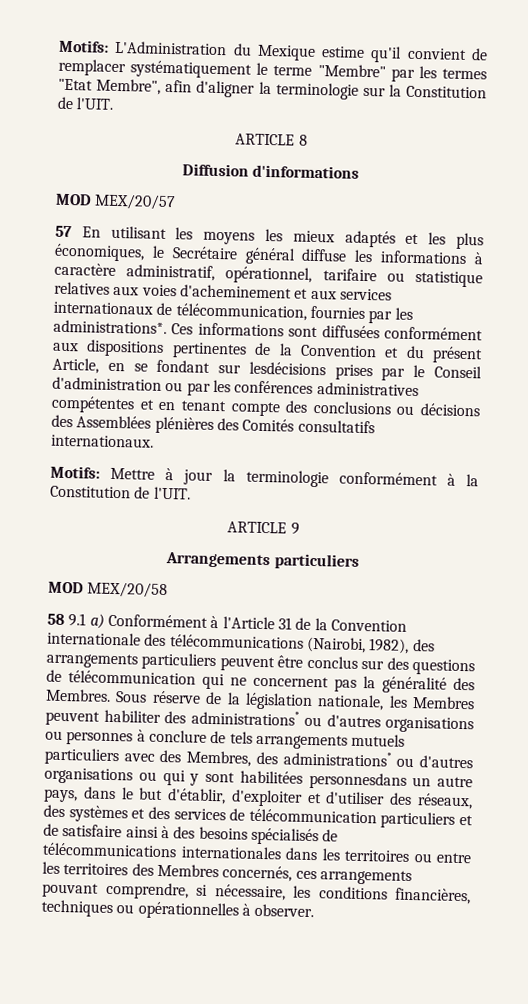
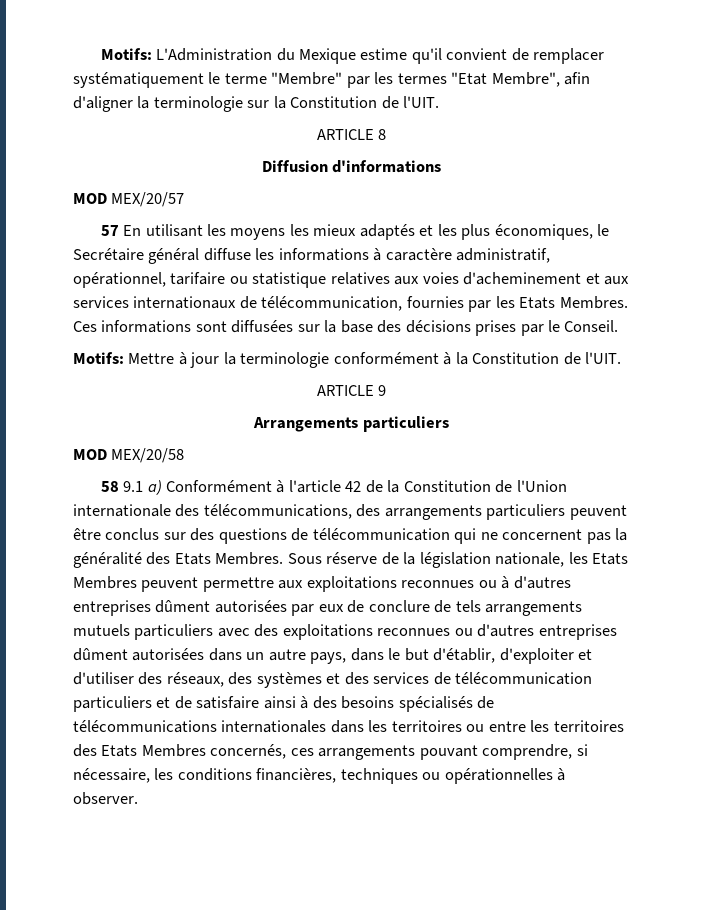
- 57 En utilisant les moyens les mieux adaptés et les plus économiques, le Secrétaire général diffuse les informations à caractère administratif, opérationnel, tarifaire ou statistique relatives aux voies d'acheminement et aux services internationaux de télécommunication, fournies par les administrations*.
+ 57 En utilisant les moyens les mieux adaptés et les plus économiques, le Secrétaire général diffuse les informations à caractère administratif, opérationnel, tarifaire ou statistique relatives aux voies d'acheminement et aux services internationaux de télécommunication, fournies par les Etats Membres.
- Ces informations sont diffusées conformément aux dispositions pertinentes de la Convention et du présent Article, en se fondant sur lesdécisions prises par le Conseil d'administration ou par les conférences administratives compétentes et en tenant compte des conclusions ou décisions des Assemblées plénières des Comités consultatifs internationaux.
+ Ces informations sont diffusées sur la base des décisions prises par le Conseil.
- 58 9.1 a) Conformément à l'Article 31 de la Convention internationale des télécommunications (Nairobi, 1982), des arrangements particuliers peuvent être conclus sur des questions de télécommunication qui ne concernent pas la généralité des Membres.
+ 58 9.1 a) Conformément à l'article 42 de la Constitution de l'Union internationale des télécommunications, des arrangements particuliers peuvent être conclus sur des questions de télécommunication qui ne concernent pas la généralité des Etats Membres.
- Sous réserve de la législation nationale, les Membres peuvent habiliter des administrations* ou d'autres organisations ou personnes à conclure de tels arrangements mutuels particuliers avec des Membres, des administrations* ou d'autres organisations ou qui y sont habilitées personnesdans un autre pays, dans le but d'établir, d'exploiter et d'utiliser des réseaux, des systèmes et des services de télécommunication particuliers et de satisfaire ainsi à des besoins spécialisés de télécommunications internationales dans les territoires ou entre les territoires des Membres concernés, ces arrangements pouvant comprendre, si nécessaire, les conditions financières, techniques ou opérationnelles à observer.
+ Sous réserve de la législation nationale, les Etats Membres peuvent permettre aux exploitations reconnues ou à d'autres entreprises dûment autorisées par eux de conclure de tels arrangements mutuels particuliers avec des exploitations reconnues ou d'autres entreprises dûment autorisées dans un autre pays, dans le but d'établir, d'exploiter et d'utiliser des réseaux, des systèmes et des services de télécommunication particuliers et de satisfaire ainsi à des besoins spécialisés de télécommunications internationales dans les territoires ou entre les territoires des Etats Membres concernés, ces arrangements pouvant comprendre, si nécessaire, les conditions financières, techniques ou opérationnelles à observer.

